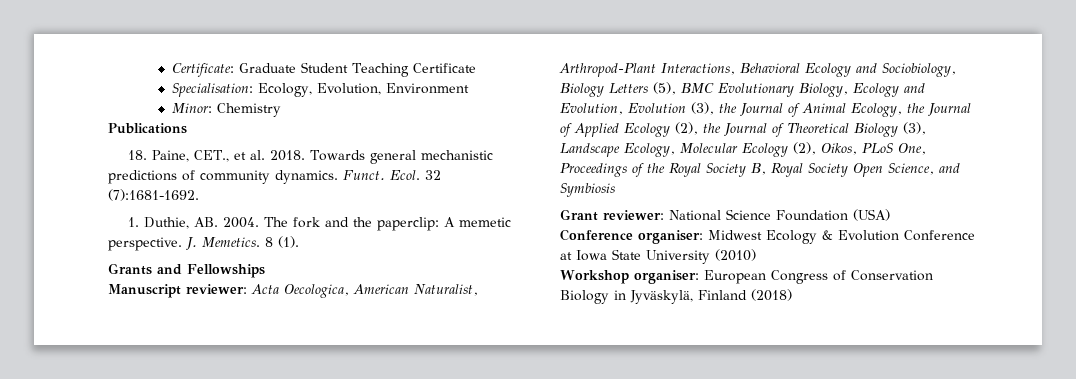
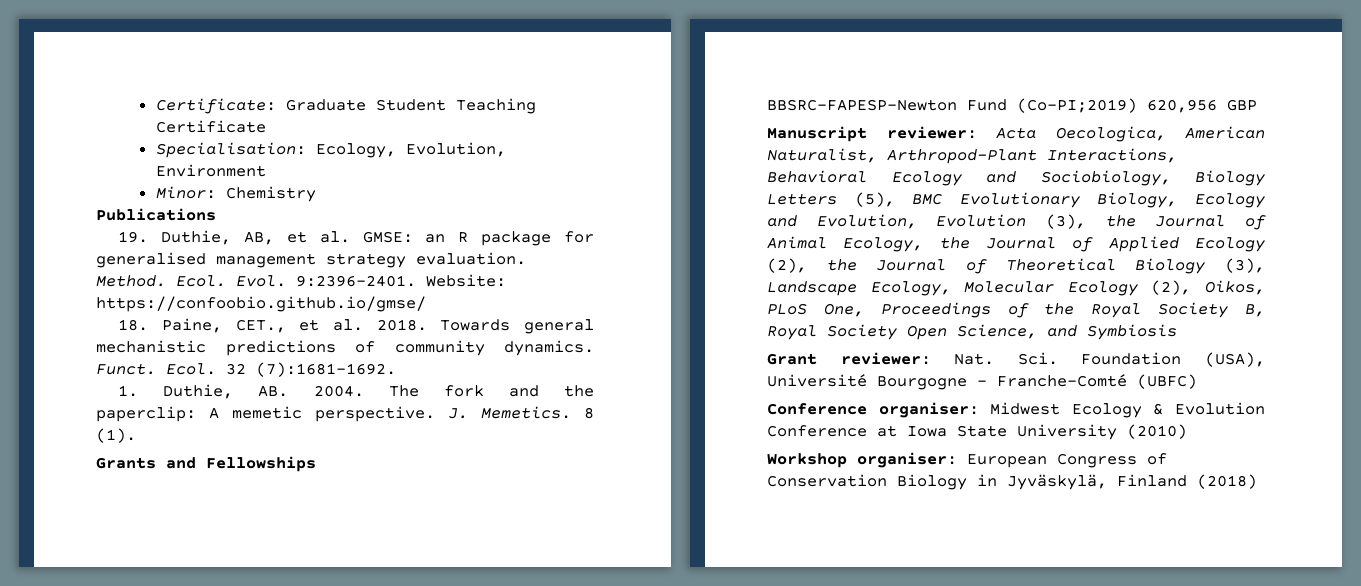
+ 19. Duthie, AB, et al. GMSE: an R package for generalised management strategy evaluation. Method. Ecol. Evol. 9:2396-2401. Website: https://confoobio.github.io/gmse/
+ BBSRC-FAPESP-Newton Fund (Co-PI;2019) 620,956 GBP
- Grant reviewer: National Science Foundation (USA)
+ Grant reviewer: Nat. Sci. Foundation (USA), Université Bourgogne – Franche-Comté (UBFC)

